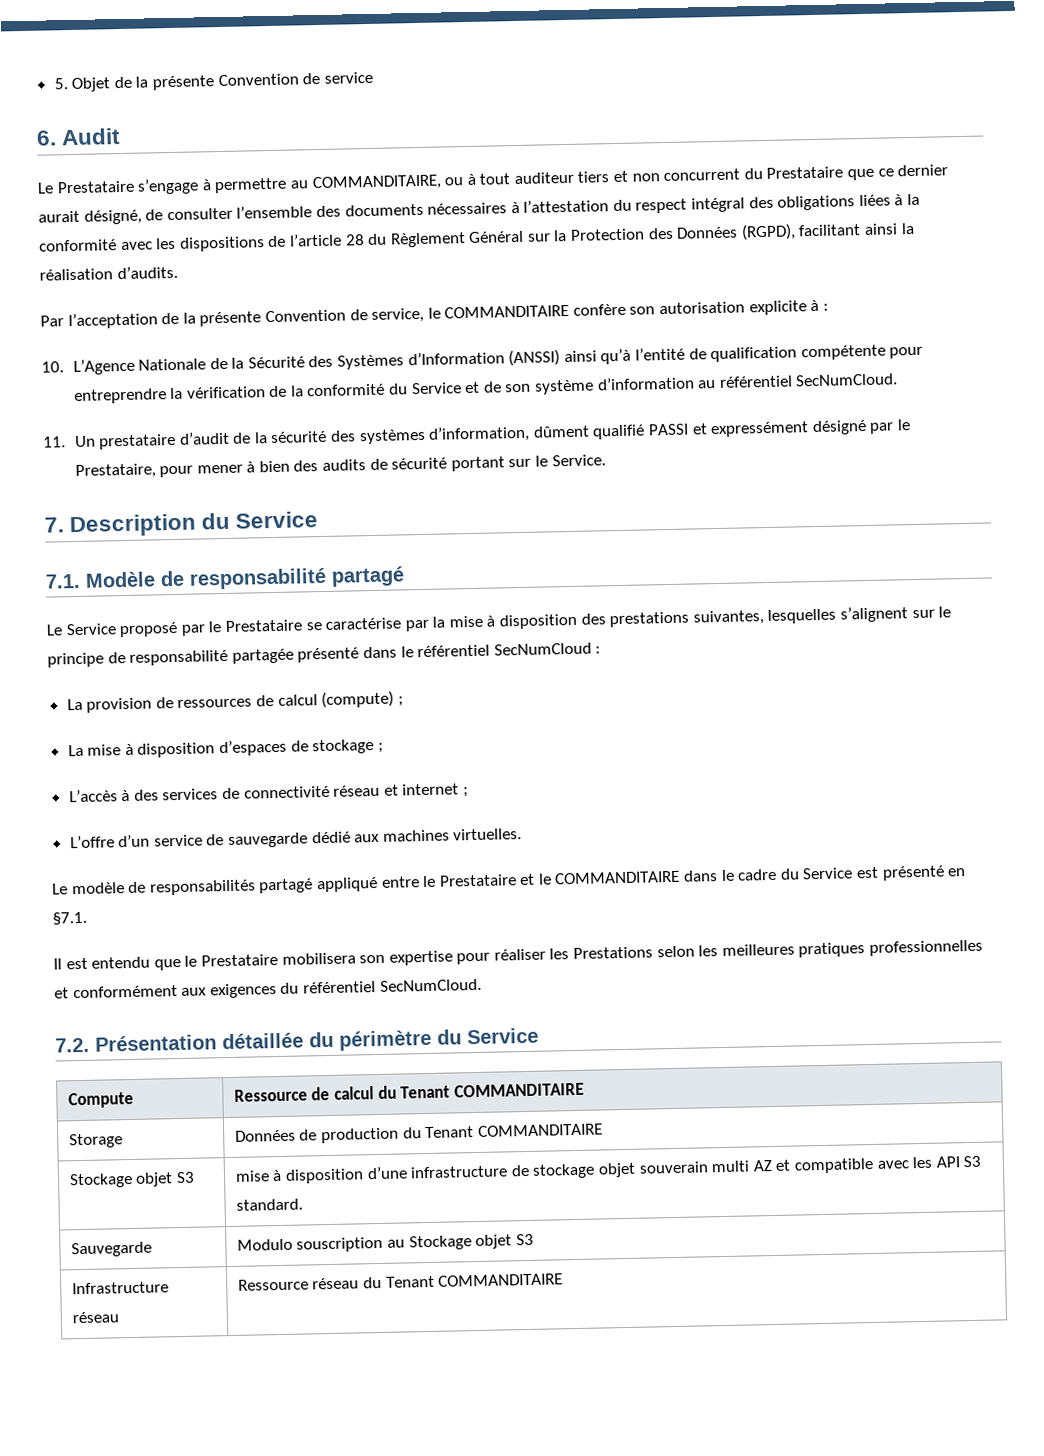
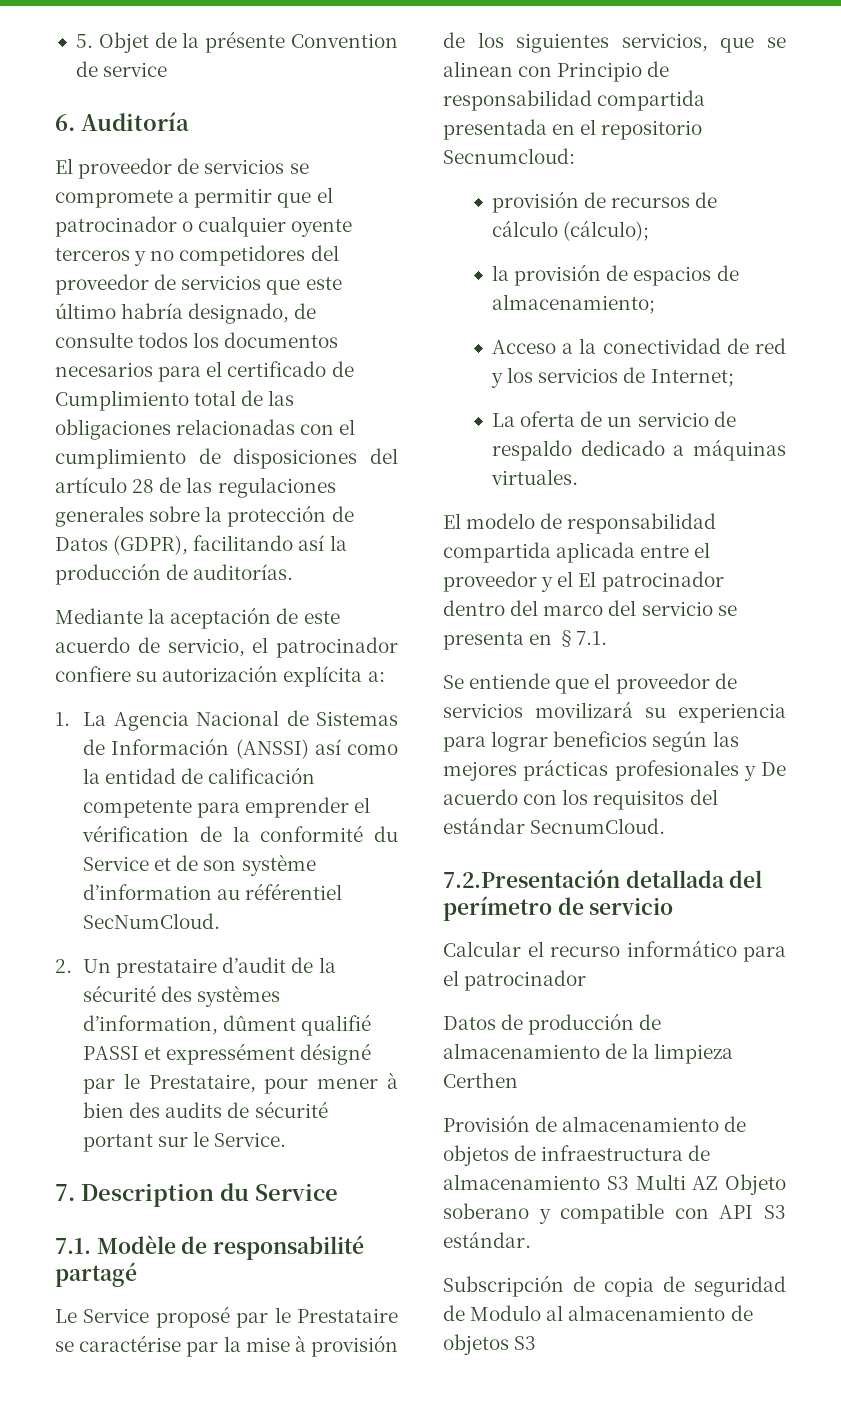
- 6. Audit
- Le Prestataire s’engage à permettre au COMMANDITAIRE, ou à tout auditeur tiers et non concurrent du Prestataire que ce dernier aurait désigné, de consulter l’ensemble des documents nécessaires à l’attestation du respect intégral des obligations liées à la conformité avec les dispositions de l’article 28 du Règlement Général sur la Protection des Données (RGPD), facilitant ainsi la réalisation d’audits.
- Par l’acceptation de la présente Convention de service, le COMMANDITAIRE confère son autorisation explicite à :
- 10. L’Agence Nationale de la Sécurité des Systèmes d’Information (ANSSI) ainsi qu’à l’entité de qualification compétente pour entreprendre la vérification de la conformité du Service et de son système d’information au référentiel SecNumCloud.
+ 6. Auditoría
+ El proveedor de servicios se compromete a permitir que el patrocinador o cualquier oyente terceros y no competidores del proveedor de servicios que este último habría designado, de consulte todos los documentos necesarios para el certificado de Cumplimiento total de las obligaciones relacionadas con el cumplimiento de disposiciones del artículo 28 de las regulaciones generales sobre la protección de Datos (GDPR), facilitando así la producción de auditorías.
+ Mediante la aceptación de este acuerdo de servicio, el patrocinador confiere su autorización explícita a:
+ 1. La Agencia Nacional de Sistemas de Información (ANSSI) así como la entidad de calificación competente para emprender el vérification de la conformité du Service et de son système d’information au référentiel SecNumCloud.
- 11. Un prestataire d’audit de la sécurité des systèmes d’information, dûment qualifié PASSI et expressément désigné par le Prestataire, pour mener à bien des audits de sécurité portant sur le Service.
+ 2. Un prestataire d’audit de la sécurité des systèmes d’information, dûment qualifié PASSI et expressément désigné par le Prestataire, pour mener à bien des audits de sécurité portant sur le Service.
- Le Service proposé par le Prestataire se caractérise par la mise à disposition des prestations suivantes, lesquelles s’alignent sur le principe de responsabilité partagée présenté dans le référentiel SecNumCloud :
- La provision de ressources de calcul (compute) ;
- La mise à disposition d’espaces de stockage ;
- L’accès à des services de connectivité réseau et internet ;
- L’offre d’un service de sauvegarde dédié aux machines virtuelles.
- Le modèle de responsabilités partagé appliqué entre le Prestataire et le COMMANDITAIRE dans le cadre du Service est présenté en §7.1.
- Il est entendu que le Prestataire mobilisera son expertise pour réaliser les Prestations selon les meilleures pratiques professionnelles et conformément aux exigences du référentiel SecNumCloud.
- 7.2. Présentation détaillée du périmètre du Service
- Compute | Ressource de calcul du Tenant COMMANDITAIRE
- Storage | Données de production du Tenant COMMANDITAIRE
- Stockage objet S3 | mise à disposition d’une infrastructure de stockage objet souverain multi AZ et compatible avec les API S3 standard.
- Sauvegarde | Modulo souscription au Stockage objet S3
- Infrastructure réseau | Ressource réseau du Tenant COMMANDITAIRE
+ Le Service proposé par le Prestataire se caractérise par la mise à provisión de los siguientes servicios, que se alinean con Principio de responsabilidad compartida presentada en el repositorio Secnumcloud:
+ provisión de recursos de cálculo (cálculo);
+ la provisión de espacios de almacenamiento;
+ Acceso a la conectividad de red y los servicios de Internet;
+ La oferta de un servicio de respaldo dedicado a máquinas virtuales.
+ El modelo de responsabilidad compartida aplicada entre el proveedor y el El patrocinador dentro del marco del servicio se presenta en §7.1.
+ Se entiende que el proveedor de servicios movilizará su experiencia para lograr beneficios según las mejores prácticas profesionales y De acuerdo con los requisitos del estándar SecnumCloud.
+ 7.2.Presentación detallada del perímetro de servicio
+ Calcular el recurso informático para el patrocinador
+ Datos de producción de almacenamiento de la limpieza Certhen
+ Provisión de almacenamiento de objetos de infraestructura de almacenamiento S3 Multi AZ Objeto soberano y compatible con API S3 estándar.
+ Subscripción de copia de seguridad de Modulo al almacenamiento de objetos S3

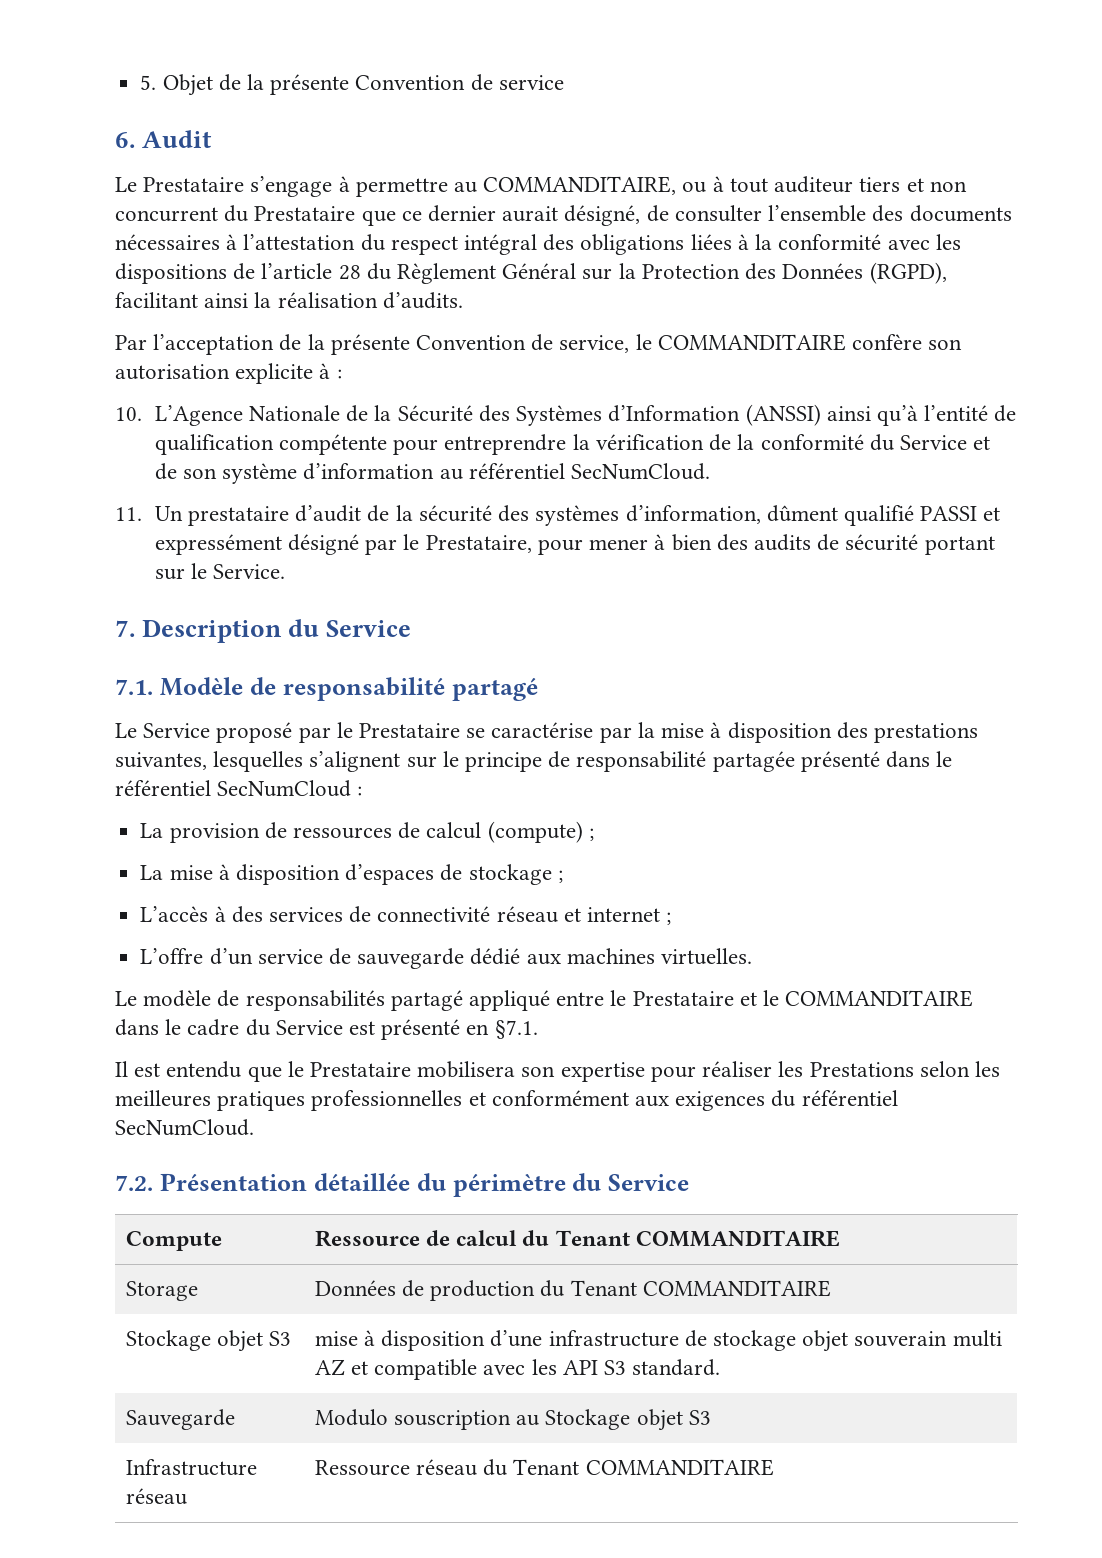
- 6. Auditoría
- El proveedor de servicios se compromete a permitir que el patrocinador o cualquier oyente terceros y no competidores del proveedor de servicios que este último habría designado, de consulte todos los documentos necesarios para el certificado de Cumplimiento total de las obligaciones relacionadas con el cumplimiento de disposiciones del artículo 28 de las regulaciones generales sobre la protección de Datos (GDPR), facilitando así la producción de auditorías.
- Mediante la aceptación de este acuerdo de servicio, el patrocinador confiere su autorización explícita a:
- 1. La Agencia Nacional de Sistemas de Información (ANSSI) así como la entidad de calificación competente para emprender el vérification de la conformité du Service et de son système d’information au référentiel SecNumCloud.
+ 6. Audit
+ Le Prestataire s’engage à permettre au COMMANDITAIRE, ou à tout auditeur tiers et non concurrent du Prestataire que ce dernier aurait désigné, de consulter l’ensemble des documents nécessaires à l’attestation du respect intégral des obligations liées à la conformité avec les dispositions de l’article 28 du Règlement Général sur la Protection des Données (RGPD), facilitant ainsi la réalisation d’audits.
+ Par l’acceptation de la présente Convention de service, le COMMANDITAIRE confère son autorisation explicite à :
+ 10. L’Agence Nationale de la Sécurité des Systèmes d’Information (ANSSI) ainsi qu’à l’entité de qualification compétente pour entreprendre la vérification de la conformité du Service et de son système d’information au référentiel SecNumCloud.
- 2. Un prestataire d’audit de la sécurité des systèmes d’information, dûment qualifié PASSI et expressément désigné par le Prestataire, pour mener à bien des audits de sécurité portant sur le Service.
+ 11. Un prestataire d’audit de la sécurité des systèmes d’information, dûment qualifié PASSI et expressément désigné par le Prestataire, pour mener à bien des audits de sécurité portant sur le Service.
- Le Service proposé par le Prestataire se caractérise par la mise à provisión de los siguientes servicios, que se alinean con Principio de responsabilidad compartida presentada en el repositorio Secnumcloud:
- provisión de recursos de cálculo (cálculo);
- la provisión de espacios de almacenamiento;
- Acceso a la conectividad de red y los servicios de Internet;
- La oferta de un servicio de respaldo dedicado a máquinas virtuales.
- El modelo de responsabilidad compartida aplicada entre el proveedor y el El patrocinador dentro del marco del servicio se presenta en §7.1.
- Se entiende que el proveedor de servicios movilizará su experiencia para lograr beneficios según las mejores prácticas profesionales y De acuerdo con los requisitos del estándar SecnumCloud.
- 7.2.Presentación detallada del perímetro de servicio
- Calcular el recurso informático para el patrocinador
- Datos de producción de almacenamiento de la limpieza Certhen
- Provisión de almacenamiento de objetos de infraestructura de almacenamiento S3 Multi AZ Objeto soberano y compatible con API S3 estándar.
- Subscripción de copia de seguridad de Modulo al almacenamiento de objetos S3
+ Le Service proposé par le Prestataire se caractérise par la mise à disposition des prestations suivantes, lesquelles s’alignent sur le principe de responsabilité partagée présenté dans le référentiel SecNumCloud :
+ La provision de ressources de calcul (compute) ;
+ La mise à disposition d’espaces de stockage ;
+ L’accès à des services de connectivité réseau et internet ;
+ L’offre d’un service de sauvegarde dédié aux machines virtuelles.
+ Le modèle de responsabilités partagé appliqué entre le Prestataire et le COMMANDITAIRE dans le cadre du Service est présenté en §7.1.
+ Il est entendu que le Prestataire mobilisera son expertise pour réaliser les Prestations selon les meilleures pratiques professionnelles et conformément aux exigences du référentiel SecNumCloud.
+ 7.2. Présentation détaillée du périmètre du Service
+ Compute | Ressource de calcul du Tenant COMMANDITAIRE
+ Storage | Données de production du Tenant COMMANDITAIRE
+ Stockage objet S3 | mise à disposition d’une infrastructure de stockage objet souverain multi AZ et compatible avec les API S3 standard.
+ Sauvegarde | Modulo souscription au Stockage objet S3
+ Infrastructure réseau | Ressource réseau du Tenant COMMANDITAIRE

